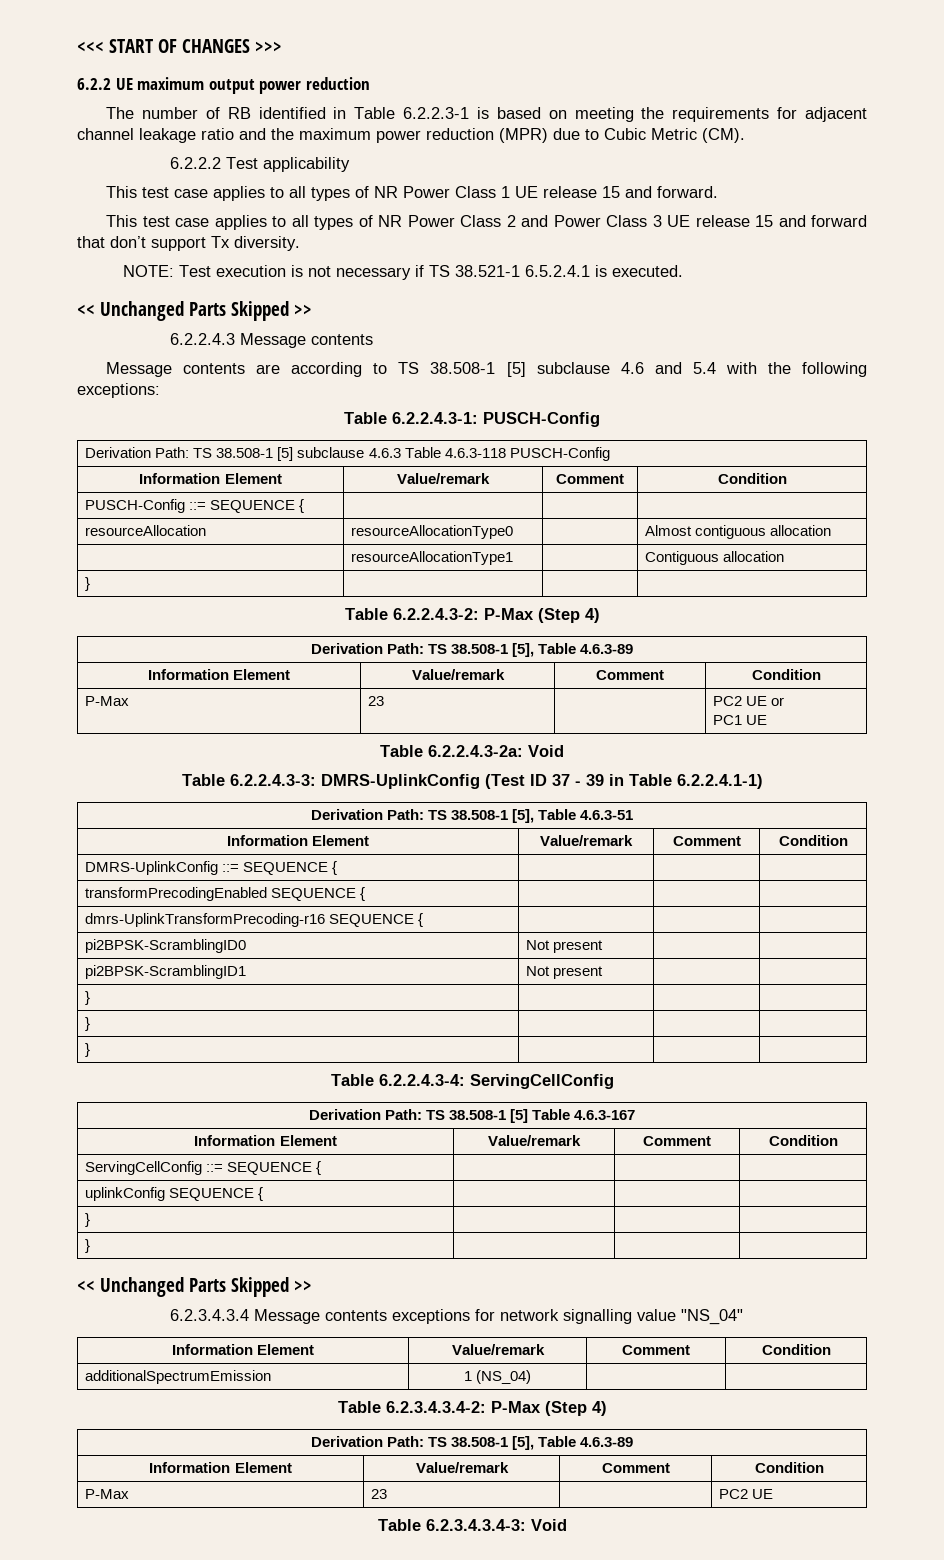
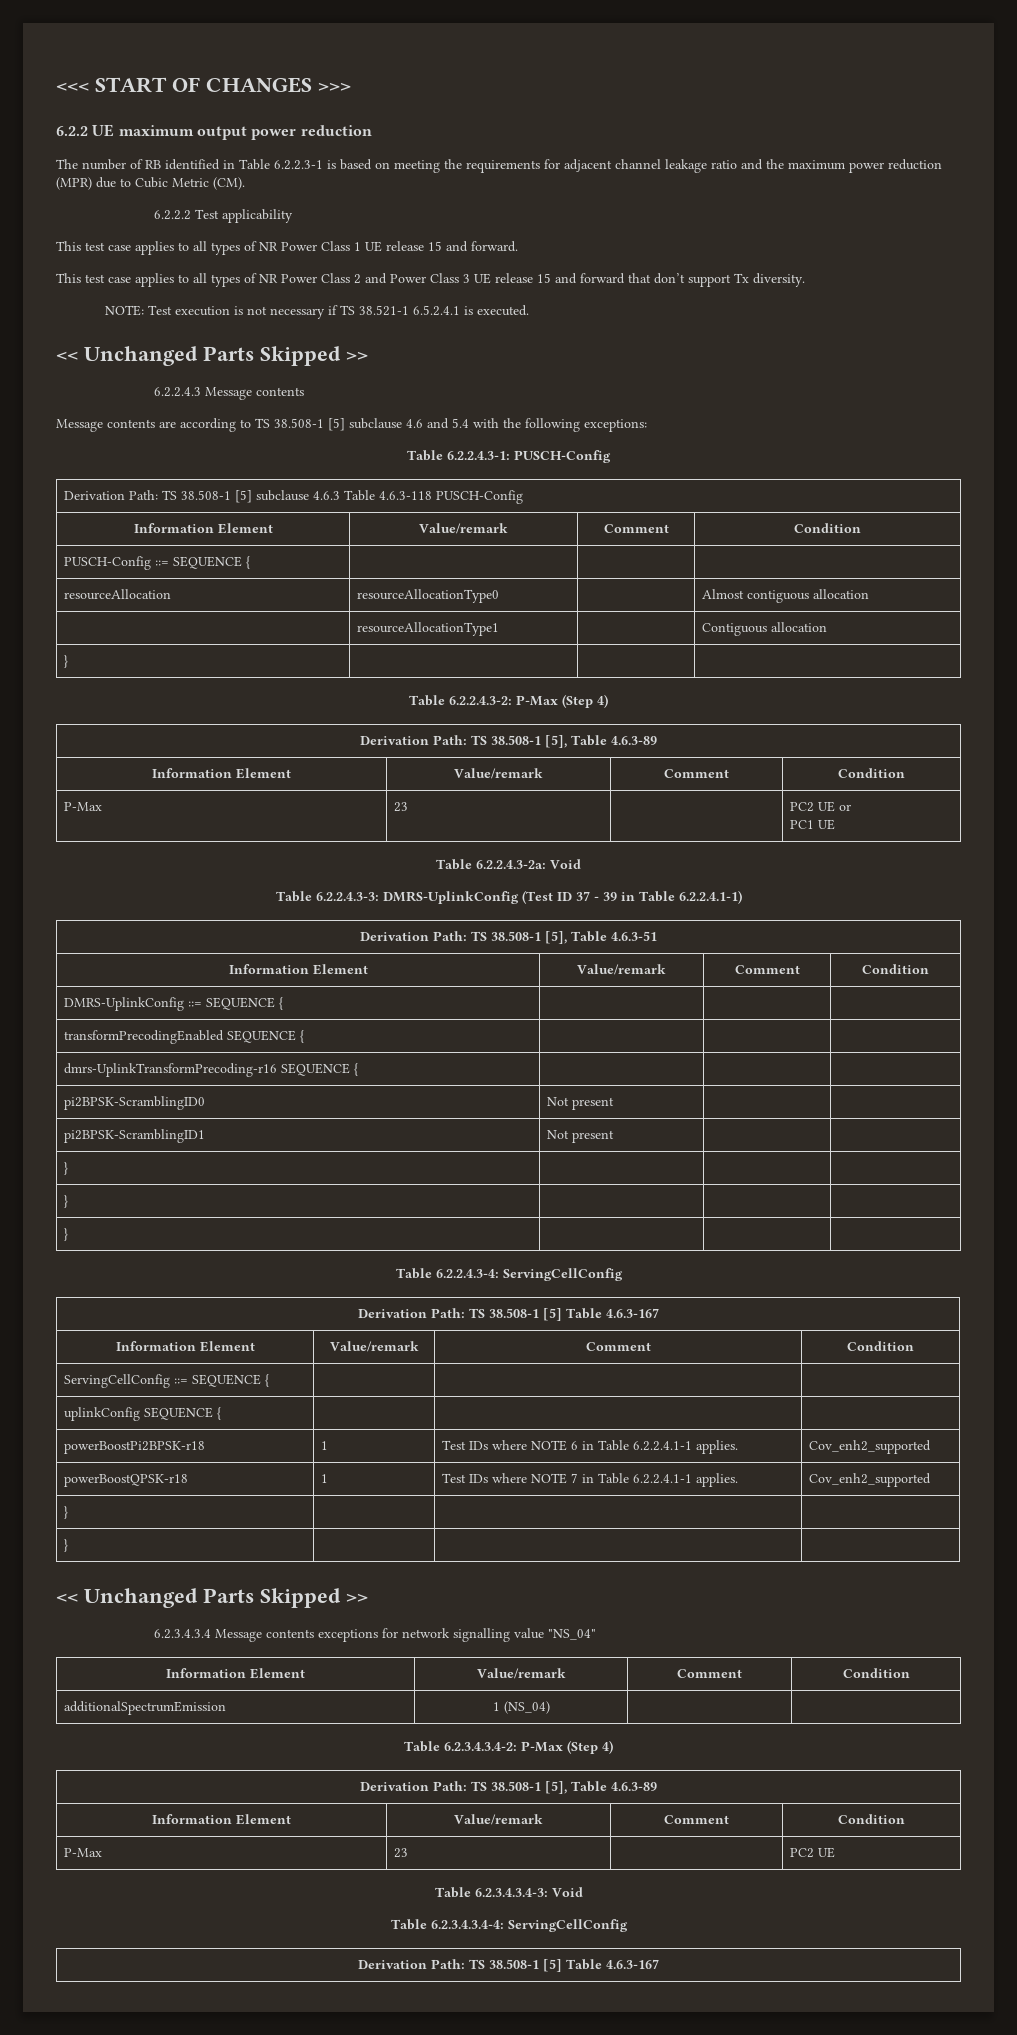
+ powerBoostPi2BPSK-r18 | 1 | Test IDs where NOTE 6 in Table 6.2.2.4.1-1 applies. | Cov_enh2_supported
+ powerBoostQPSK-r18 | 1 | Test IDs where NOTE 7 in Table 6.2.2.4.1-1 applies. | Cov_enh2_supported
+ Table 6.2.3.4.3.4-4: ServingCellConfig
+ Derivation Path: TS 38.508-1 [5] Table 4.6.3-167

